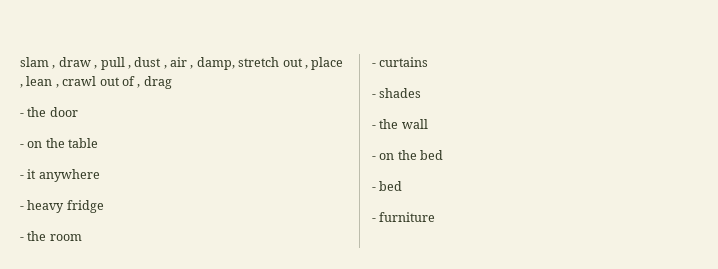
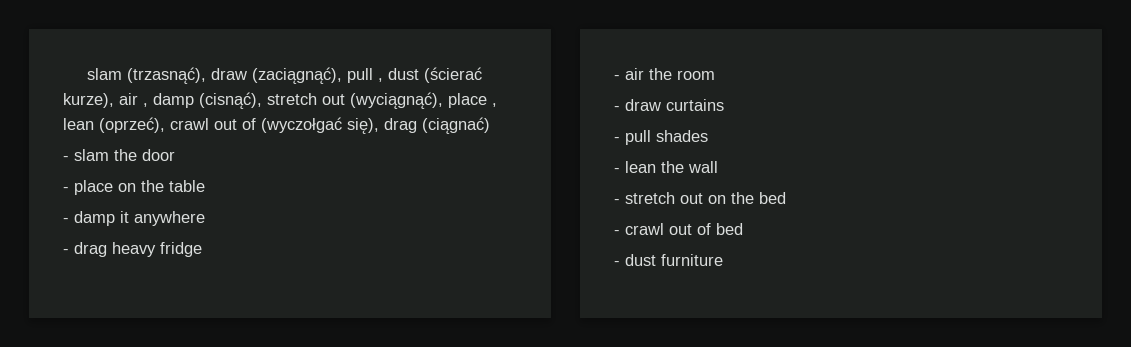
- slam , draw , pull , dust , air , damp, stretch out , place , lean , crawl out of , drag
- - the door
+ slam (trzasnąć), draw (zaciągnąć), pull , dust (ścierać kurze), air , damp (cisnąć), stretch out (wyciągnąć), place , lean (oprzeć), crawl out of (wyczołgać się), drag (ciągnać)
+ - slam the door
- - on the table
+ - place on the table
- - it anywhere
+ - damp it anywhere
- - heavy fridge
+ - drag heavy fridge
- - the room
+ - air the room
- - curtains
+ - draw curtains
- - shades
+ - pull shades
- - the wall
+ - lean the wall
- - on the bed
+ - stretch out on the bed
- - bed
- - furniture
+ - crawl out of bed
+ - dust furniture

